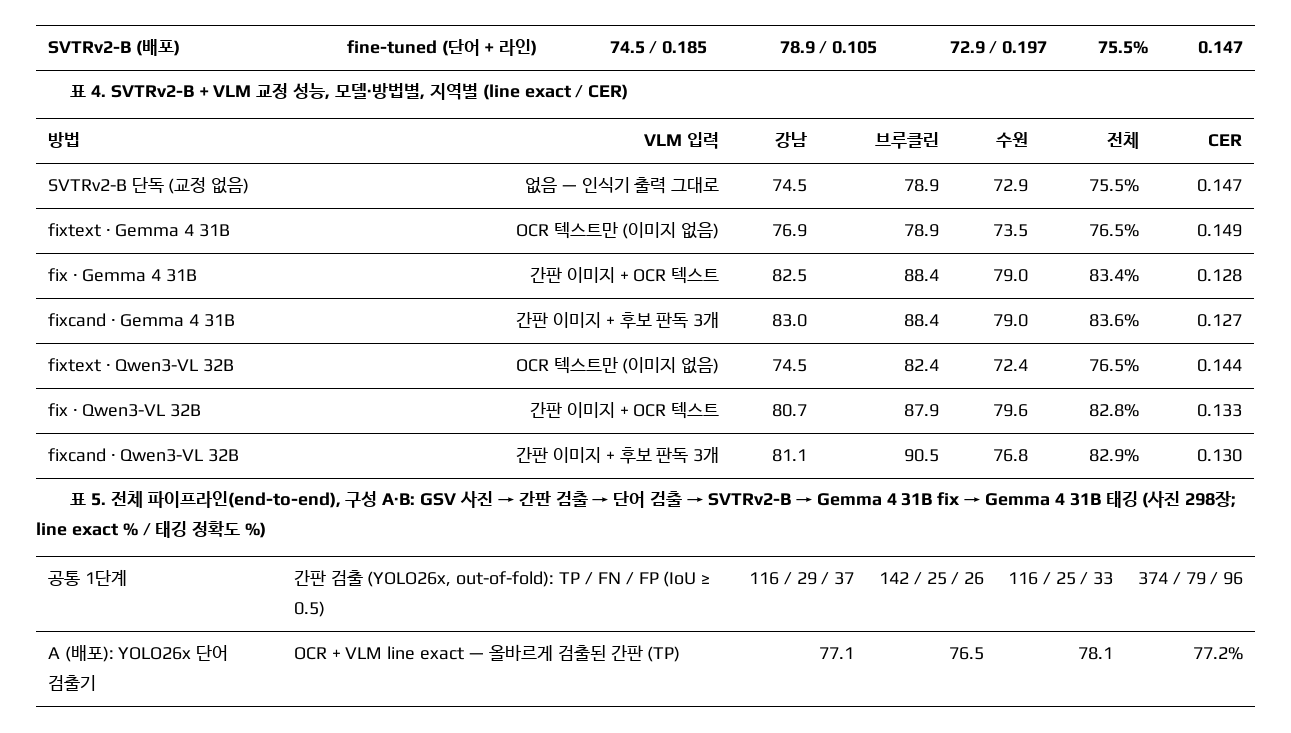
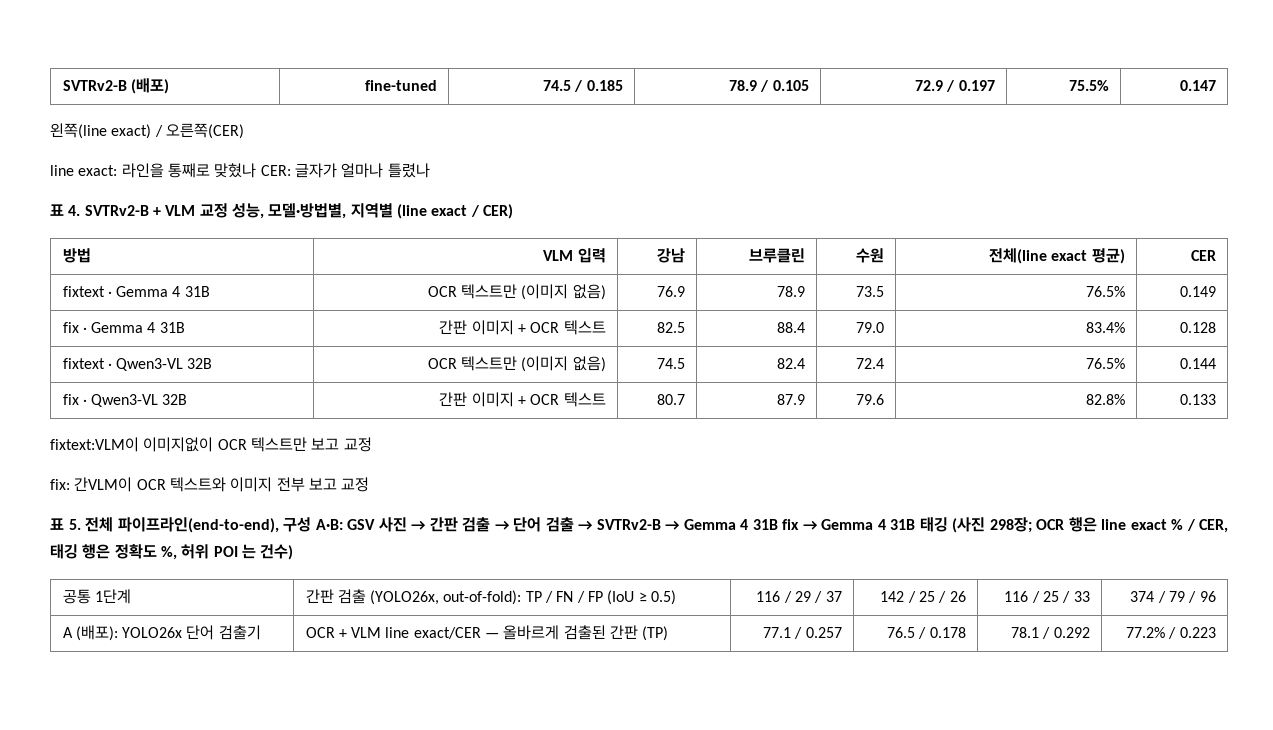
- SVTRv2-B (배포) | fine-tuned (단어 + 라인) | 74.5 / 0.185 | 78.9 / 0.105 | 72.9 / 0.197 | 75.5% | 0.147
+ SVTRv2-B (배포) | fine-tuned | 74.5 / 0.185 | 78.9 / 0.105 | 72.9 / 0.197 | 75.5% | 0.147
+ 왼쪽(line exact) / 오른쪽(CER)
+ line exact: 라인을 통째로 맞혔나 CER: 글자가 얼마나 틀렸나
- 방법 | VLM 입력 | 강남 | 브루클린 | 수원 | 전체 | CER
- SVTRv2-B 단독 (교정 없음) | 없음 — 인식기 출력 그대로 | 74.5 | 78.9 | 72.9 | 75.5% | 0.147
+ 방법 | VLM 입력 | 강남 | 브루클린 | 수원 | 전체(line exact 평균) | CER
- fixcand · Gemma 4 31B | 간판 이미지 + 후보 판독 3개 | 83.0 | 88.4 | 79.0 | 83.6% | 0.127
- fixcand · Qwen3-VL 32B | 간판 이미지 + 후보 판독 3개 | 81.1 | 90.5 | 76.8 | 82.9% | 0.130
+ fixtext:VLM이 이미지없이 OCR 텍스트만 보고 교정
+ fix: 간VLM이 OCR 텍스트와 이미지 전부 보고 교정
- 표 5. 전체 파이프라인(end-to-end), 구성 A·B: GSV 사진 → 간판 검출 → 단어 검출 → SVTRv2-B → Gemma 4 31B fix → Gemma 4 31B 태깅 (사진 298장; line exact % / 태깅 정확도 %)
+ 표 5. 전체 파이프라인(end-to-end), 구성 A·B: GSV 사진 → 간판 검출 → 단어 검출 → SVTRv2-B → Gemma 4 31B fix → Gemma 4 31B 태깅 (사진 298장; OCR 행은 line exact % / CER, 태깅 행은 정확도 %, 허위 POI 는 건수)
- A (배포): YOLO26x 단어 검출기 | OCR + VLM line exact — 올바르게 검출된 간판 (TP) | 77.1 | 76.5 | 78.1 | 77.2%
+ A (배포): YOLO26x 단어 검출기 | OCR + VLM line exact/CER — 올바르게 검출된 간판 (TP) | 77.1 / 0.257 | 76.5 / 0.178 | 78.1 / 0.292 | 77.2% / 0.223

